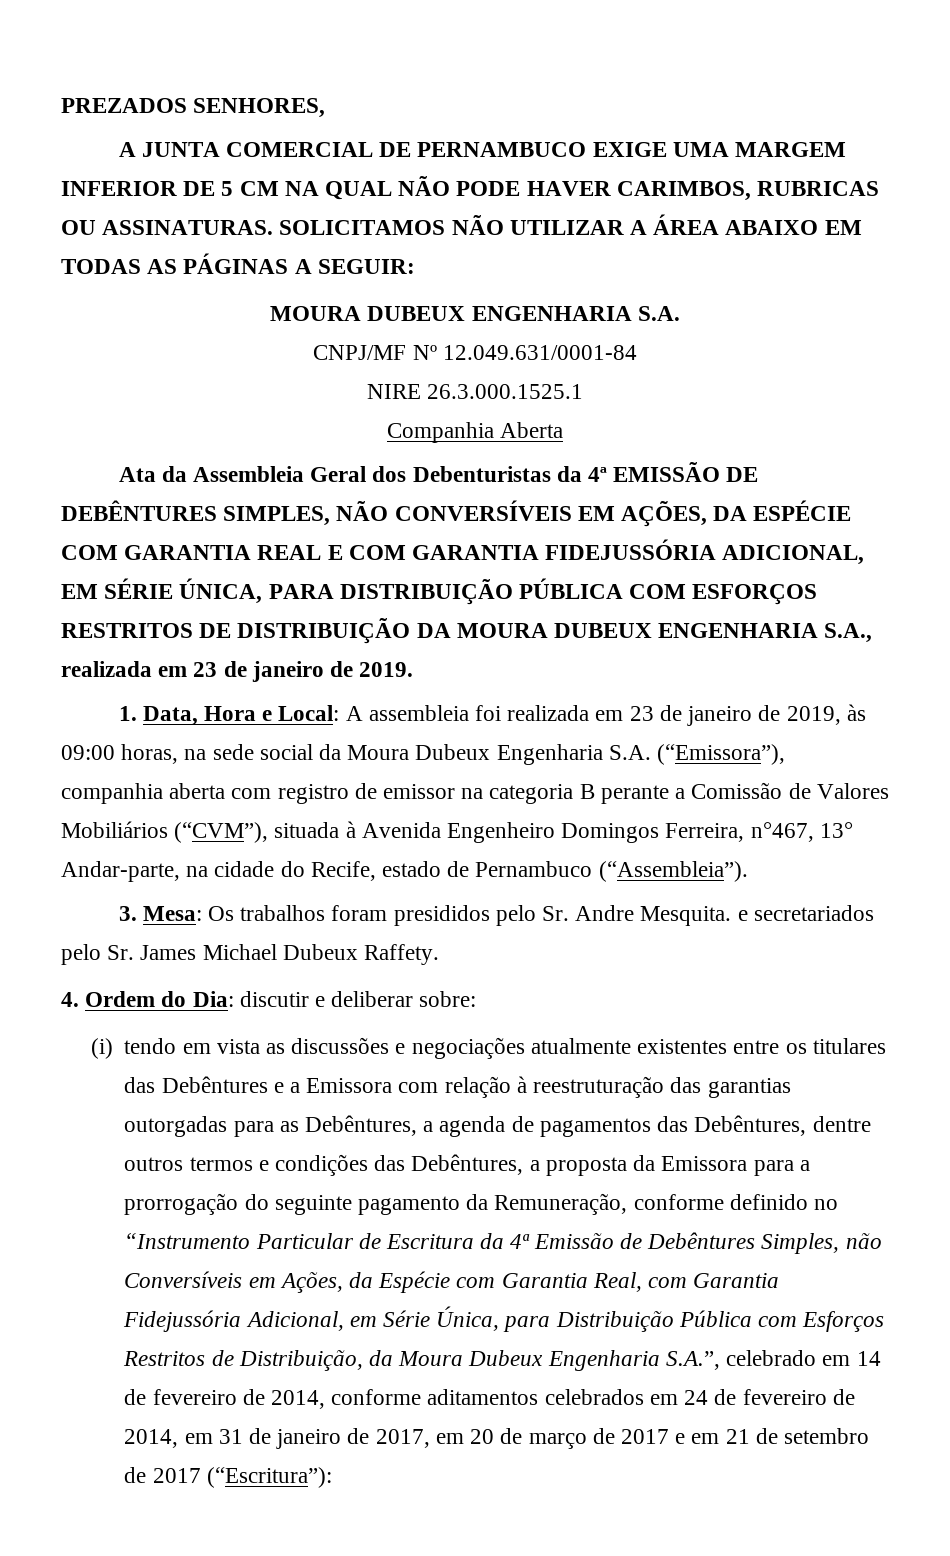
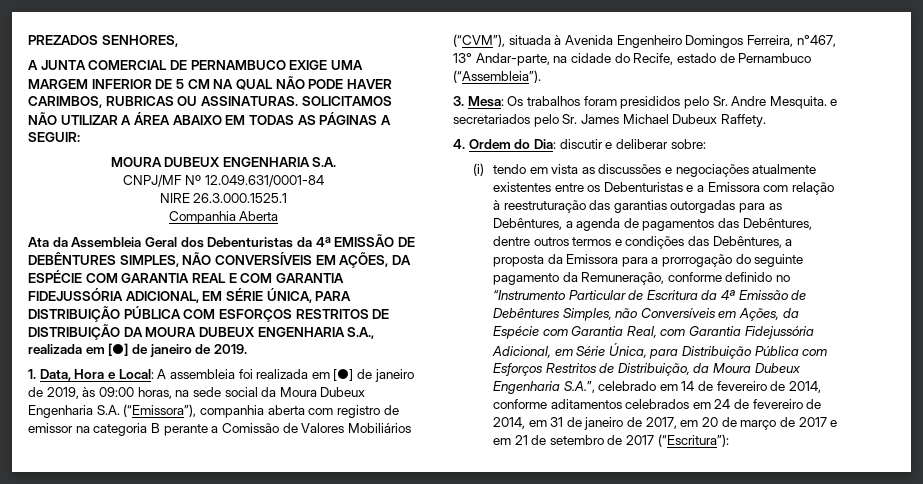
- Ata da Assembleia Geral dos Debenturistas da 4ª EMISSÃO DE DEBÊNTURES SIMPLES, NÃO CONVERSÍVEIS EM AÇÕES, DA ESPÉCIE COM GARANTIA REAL E COM GARANTIA FIDEJUSSÓRIA ADICIONAL, EM SÉRIE ÚNICA, PARA DISTRIBUIÇÃO PÚBLICA COM ESFORÇOS RESTRITOS DE DISTRIBUIÇÃO DA MOURA DUBEUX ENGENHARIA S.A., realizada em 23 de janeiro de 2019.
+ Ata da Assembleia Geral dos Debenturistas da 4ª EMISSÃO DE DEBÊNTURES SIMPLES, NÃO CONVERSÍVEIS EM AÇÕES, DA ESPÉCIE COM GARANTIA REAL E COM GARANTIA FIDEJUSSÓRIA ADICIONAL, EM SÉRIE ÚNICA, PARA DISTRIBUIÇÃO PÚBLICA COM ESFORÇOS RESTRITOS DE DISTRIBUIÇÃO DA MOURA DUBEUX ENGENHARIA S.A., realizada em [●] de janeiro de 2019.
- 1. Data, Hora e Local: A assembleia foi realizada em 23 de janeiro de 2019, às 09:00 horas, na sede social da Moura Dubeux Engenharia S.A. (“Emissora”), companhia aberta com registro de emissor na categoria B perante a Comissão de Valores Mobiliários (“CVM”), situada à Avenida Engenheiro Domingos Ferreira, n°467, 13° Andar-parte, na cidade do Recife, estado de Pernambuco (“Assembleia”).
+ 1. Data, Hora e Local: A assembleia foi realizada em [●] de janeiro de 2019, às 09:00 horas, na sede social da Moura Dubeux Engenharia S.A. (“Emissora”), companhia aberta com registro de emissor na categoria B perante a Comissão de Valores Mobiliários (“CVM”), situada à Avenida Engenheiro Domingos Ferreira, n°467, 13° Andar-parte, na cidade do Recife, estado de Pernambuco (“Assembleia”).
- (i) tendo em vista as discussões e negociações atualmente existentes entre os titulares das Debêntures e a Emissora com relação à reestruturação das garantias outorgadas para as Debêntures, a agenda de pagamentos das Debêntures, dentre outros termos e condições das Debêntures, a proposta da Emissora para a prorrogação do seguinte pagamento da Remuneração, conforme definido no “Instrumento Particular de Escritura da 4ª Emissão de Debêntures Simples, não Conversíveis em Ações, da Espécie com Garantia Real, com Garantia Fidejussória Adicional, em Série Única, para Distribuição Pública com Esforços Restritos de Distribuição, da Moura Dubeux Engenharia S.A.”, celebrado em 14 de fevereiro de 2014, conforme aditamentos celebrados em 24 de fevereiro de 2014, em 31 de janeiro de 2017, em 20 de março de 2017 e em 21 de setembro de 2017 (“Escritura”):
+ (i) tendo em vista as discussões e negociações atualmente existentes entre os Debenturistas e a Emissora com relação à reestruturação das garantias outorgadas para as Debêntures, a agenda de pagamentos das Debêntures, dentre outros termos e condições das Debêntures, a proposta da Emissora para a prorrogação do seguinte pagamento da Remuneração, conforme definido no “Instrumento Particular de Escritura da 4ª Emissão de Debêntures Simples, não Conversíveis em Ações, da Espécie com Garantia Real, com Garantia Fidejussória Adicional, em Série Única, para Distribuição Pública com Esforços Restritos de Distribuição, da Moura Dubeux Engenharia S.A.”, celebrado em 14 de fevereiro de 2014, conforme aditamentos celebrados em 24 de fevereiro de 2014, em 31 de janeiro de 2017, em 20 de março de 2017 e em 21 de setembro de 2017 (“Escritura”):

